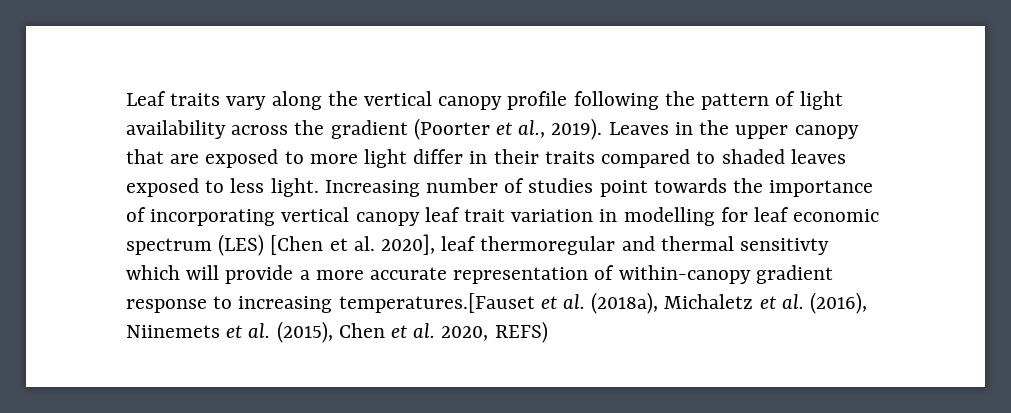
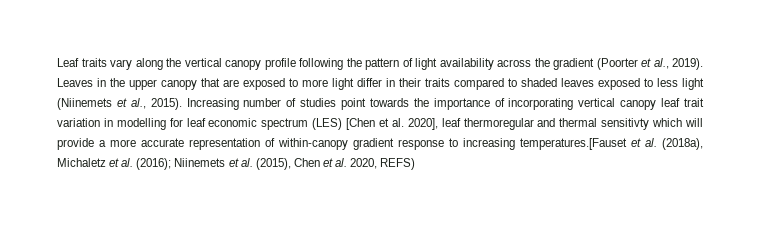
- Leaves in the upper canopy that are exposed to more light differ in their traits compared to shaded leaves exposed to less light.
+ Leaves in the upper canopy that are exposed to more light differ in their traits compared to shaded leaves exposed to less light (Niinemets et al., 2015).
- Increasing number of studies point towards the importance of incorporating vertical canopy leaf trait variation in modelling for leaf economic spectrum (LES) [Chen et al. 2020], leaf thermoregular and thermal sensitivty which will provide a more accurate representation of within-canopy gradient response to increasing temperatures.[Fauset et al. (2018a), Michaletz et al. (2016), Niinemets et al. (2015), Chen et al. 2020, REFS)
+ Increasing number of studies point towards the importance of incorporating vertical canopy leaf trait variation in modelling for leaf economic spectrum (LES) [Chen et al. 2020], leaf thermoregular and thermal sensitivty which will provide a more accurate representation of within-canopy gradient response to increasing temperatures.[Fauset et al. (2018a), Michaletz et al. (2016); Niinemets et al. (2015), Chen et al. 2020, REFS)

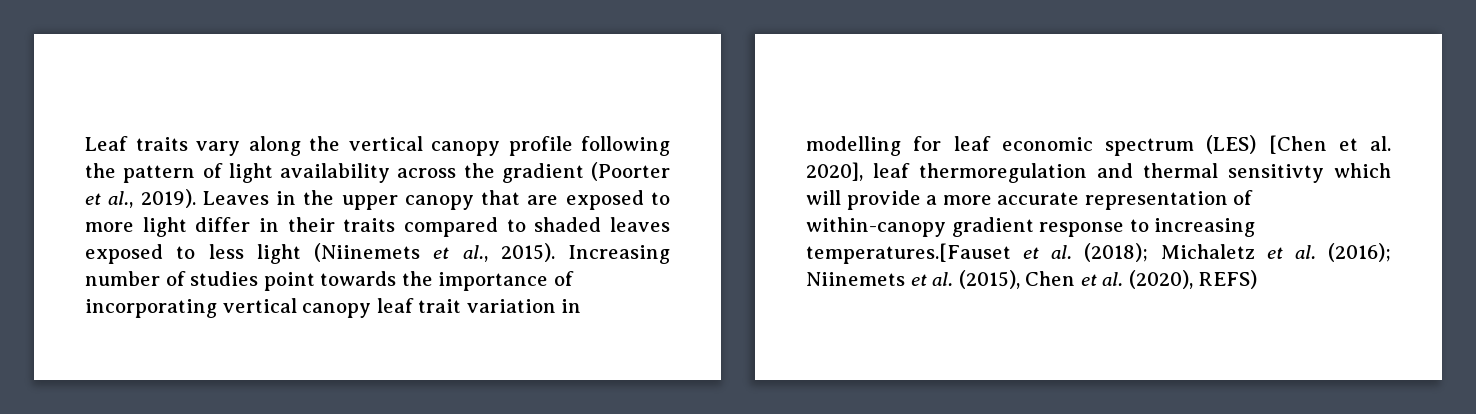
- Increasing number of studies point towards the importance of incorporating vertical canopy leaf trait variation in modelling for leaf economic spectrum (LES) [Chen et al. 2020], leaf thermoregular and thermal sensitivty which will provide a more accurate representation of within-canopy gradient response to increasing temperatures.[Fauset et al. (2018a), Michaletz et al. (2016); Niinemets et al. (2015), Chen et al. 2020, REFS)
+ Increasing number of studies point towards the importance of incorporating vertical canopy leaf trait variation in modelling for leaf economic spectrum (LES) [Chen et al. 2020], leaf thermoregulation and thermal sensitivty which will provide a more accurate representation of within-canopy gradient response to increasing temperatures.[Fauset et al. (2018); Michaletz et al. (2016); Niinemets et al. (2015), Chen et al. (2020), REFS)

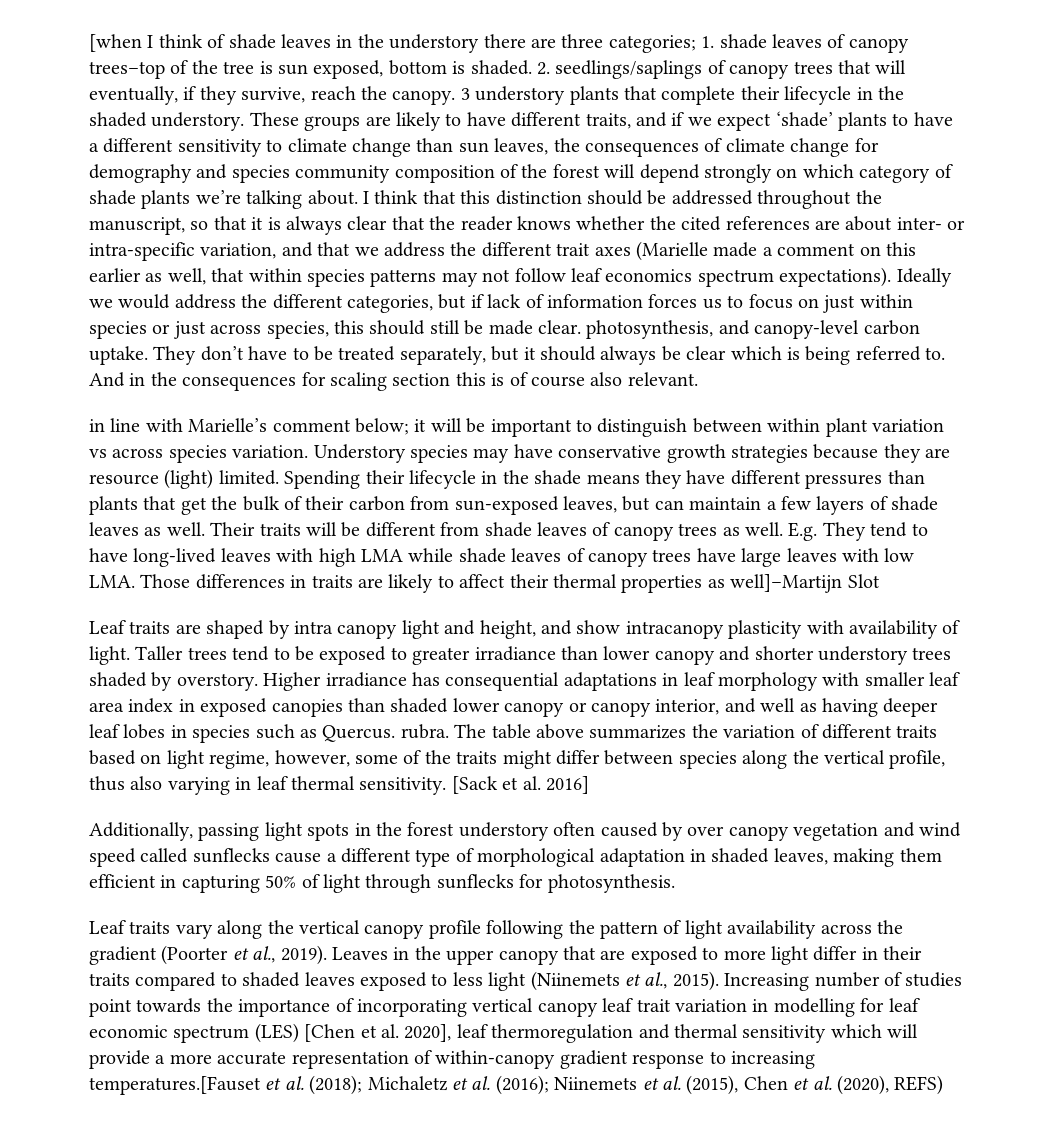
+ [when I think of shade leaves in the understory there are three categories; 1. shade leaves of canopy trees–top of the tree is sun exposed, bottom is shaded. 2. seedlings/saplings of canopy trees that will eventually, if they survive, reach the canopy. 3 understory plants that complete their lifecycle in the shaded understory. These groups are likely to have different traits, and if we expect ‘shade’ plants to have a different sensitivity to climate change than sun leaves, the consequences of climate change for demography and species community composition of the forest will depend strongly on which category of shade plants we’re talking about. I think that this distinction should be addressed throughout the manuscript, so that it is always clear that the reader knows whether the cited references are about inter- or intra-specific variation, and that we address the different trait axes (Marielle made a comment on this earlier as well, that within species patterns may not follow leaf economics spectrum expectations). Ideally we would address the different categories, but if lack of information forces us to focus on just within species or just across species, this should still be made clear. photosynthesis, and canopy-level carbon uptake. They don’t have to be treated separately, but it should always be clear which is being referred to. And in the consequences for scaling section this is of course also relevant.
+ in line with Marielle’s comment below; it will be important to distinguish between within plant variation vs across species variation. Understory species may have conservative growth strategies because they are resource (light) limited. Spending their lifecycle in the shade means they have different pressures than plants that get the bulk of their carbon from sun-exposed leaves, but can maintain a few layers of shade leaves as well. Their traits will be different from shade leaves of canopy trees as well. E.g. They tend to have long-lived leaves with high LMA while shade leaves of canopy trees have large leaves with low LMA. Those differences in traits are likely to affect their thermal properties as well]–Martijn Slot
+ Leaf traits are shaped by intra canopy light and height, and show intracanopy plasticity with availability of light. Taller trees tend to be exposed to greater irradiance than lower canopy and shorter understory trees shaded by overstory. Higher irradiance has consequential adaptations in leaf morphology with smaller leaf area index in exposed canopies than shaded lower canopy or canopy interior, and well as having deeper leaf lobes in species such as Quercus. rubra. The table above summarizes the variation of different traits based on light regime, however, some of the traits might differ between species along the vertical profile, thus also varying in leaf thermal sensitivity. [Sack et al. 2016]
+ Additionally, passing light spots in the forest understory often caused by over canopy vegetation and wind speed called sunflecks cause a different type of morphological adaptation in shaded leaves, making them efficient in capturing 50% of light through sunflecks for photosynthesis.
- Increasing number of studies point towards the importance of incorporating vertical canopy leaf trait variation in modelling for leaf economic spectrum (LES) [Chen et al. 2020], leaf thermoregulation and thermal sensitivty which will provide a more accurate representation of within-canopy gradient response to increasing temperatures.[Fauset et al. (2018); Michaletz et al. (2016); Niinemets et al. (2015), Chen et al. (2020), REFS)
+ Increasing number of studies point towards the importance of incorporating vertical canopy leaf trait variation in modelling for leaf economic spectrum (LES) [Chen et al. 2020], leaf thermoregulation and thermal sensitivity which will provide a more accurate representation of within-canopy gradient response to increasing temperatures.[Fauset et al. (2018); Michaletz et al. (2016); Niinemets et al. (2015), Chen et al. (2020), REFS)

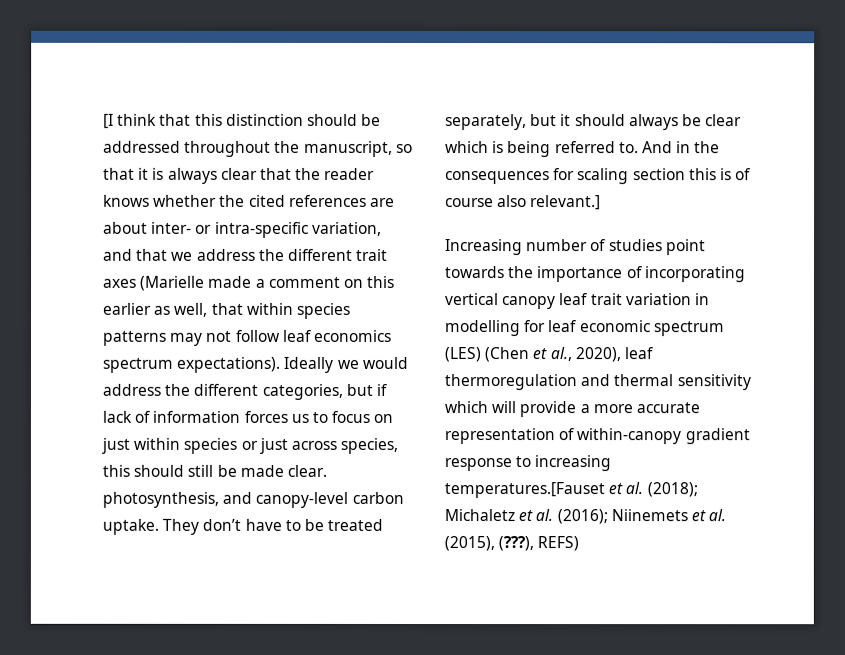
- [when I think of shade leaves in the understory there are three categories; 1. shade leaves of canopy trees–top of the tree is sun exposed, bottom is shaded. 2. seedlings/saplings of canopy trees that will eventually, if they survive, reach the canopy. 3 understory plants that complete their lifecycle in the shaded understory. These groups are likely to have different traits, and if we expect ‘shade’ plants to have a different sensitivity to climate change than sun leaves, the consequences of climate change for demography and species community composition of the forest will depend strongly on which category of shade plants we’re talking about. I think that this distinction should be addressed throughout the manuscript, so that it is always clear that the reader knows whether the cited references are about inter- or intra-specific variation, and that we address the different trait axes (Marielle made a comment on this earlier as well, that within species patterns may not follow leaf economics spectrum expectations).
+ [I think that this distinction should be addressed throughout the manuscript, so that it is always clear that the reader knows whether the cited references are about inter- or intra-specific variation, and that we address the different trait axes (Marielle made a comment on this earlier as well, that within species patterns may not follow leaf economics spectrum expectations).
- And in the consequences for scaling section this is of course also relevant.
- in line with Marielle’s comment below; it will be important to distinguish between within plant variation vs across species variation. Understory species may have conservative growth strategies because they are resource (light) limited. Spending their lifecycle in the shade means they have different pressures than plants that get the bulk of their carbon from sun-exposed leaves, but can maintain a few layers of shade leaves as well. Their traits will be different from shade leaves of canopy trees as well. E.g. They tend to have long-lived leaves with high LMA while shade leaves of canopy trees have large leaves with low LMA. Those differences in traits are likely to affect their thermal properties as well]–Martijn Slot
- Leaf traits are shaped by intra canopy light and height, and show intracanopy plasticity with availability of light. Taller trees tend to be exposed to greater irradiance than lower canopy and shorter understory trees shaded by overstory. Higher irradiance has consequential adaptations in leaf morphology with smaller leaf area index in exposed canopies than shaded lower canopy or canopy interior, and well as having deeper leaf lobes in species such as Quercus. rubra. The table above summarizes the variation of different traits based on light regime, however, some of the traits might differ between species along the vertical profile, thus also varying in leaf thermal sensitivity. [Sack et al. 2016]
- Additionally, passing light spots in the forest understory often caused by over canopy vegetation and wind speed called sunflecks cause a different type of morphological adaptation in shaded leaves, making them efficient in capturing 50% of light through sunflecks for photosynthesis.
- Leaf traits vary along the vertical canopy profile following the pattern of light availability across the gradient (Poorter et al., 2019). Leaves in the upper canopy that are exposed to more light differ in their traits compared to shaded leaves exposed to less light (Niinemets et al., 2015). Increasing number of studies point towards the importance of incorporating vertical canopy leaf trait variation in modelling for leaf economic spectrum (LES) [Chen et al. 2020], leaf thermoregulation and thermal sensitivity which will provide a more accurate representation of within-canopy gradient response to increasing temperatures.[Fauset et al. (2018);
+ And in the consequences for scaling section this is of course also relevant.]
+ Increasing number of studies point towards the importance of incorporating vertical canopy leaf trait variation in modelling for leaf economic spectrum (LES) (Chen et al., 2020), leaf thermoregulation and thermal sensitivity which will provide a more accurate representation of within-canopy gradient response to increasing temperatures.[Fauset et al. (2018);
- Niinemets et al. (2015), Chen et al. (2020), REFS)
+ Niinemets et al. (2015), (???), REFS)

